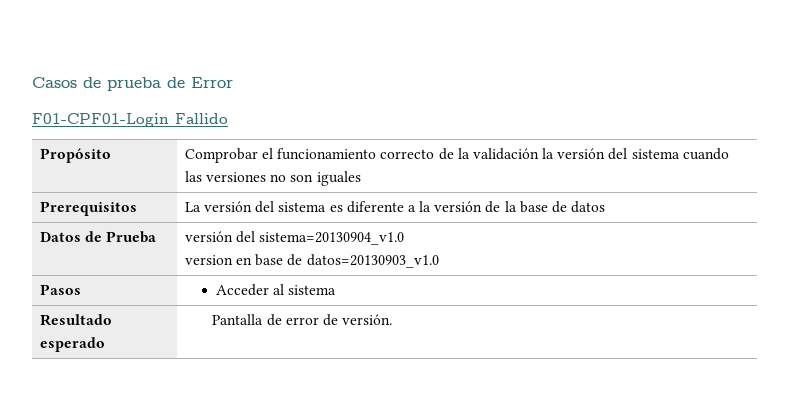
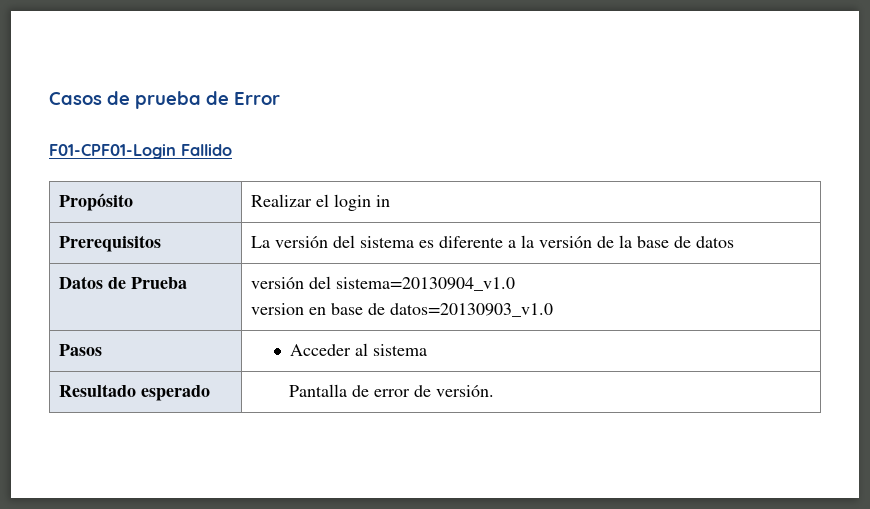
- Propósito | Comprobar el funcionamiento correcto de la validación la versión del sistema cuando las versiones no son iguales
+ Propósito | Realizar el login in

